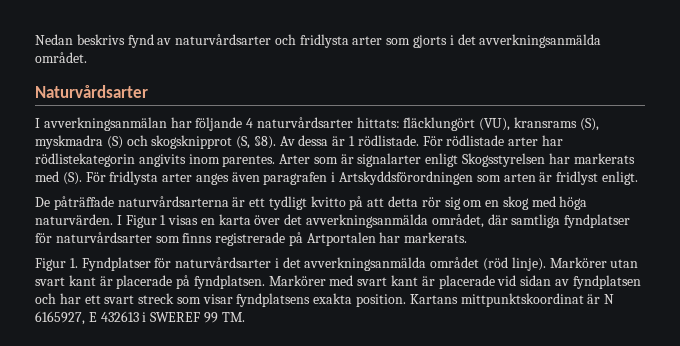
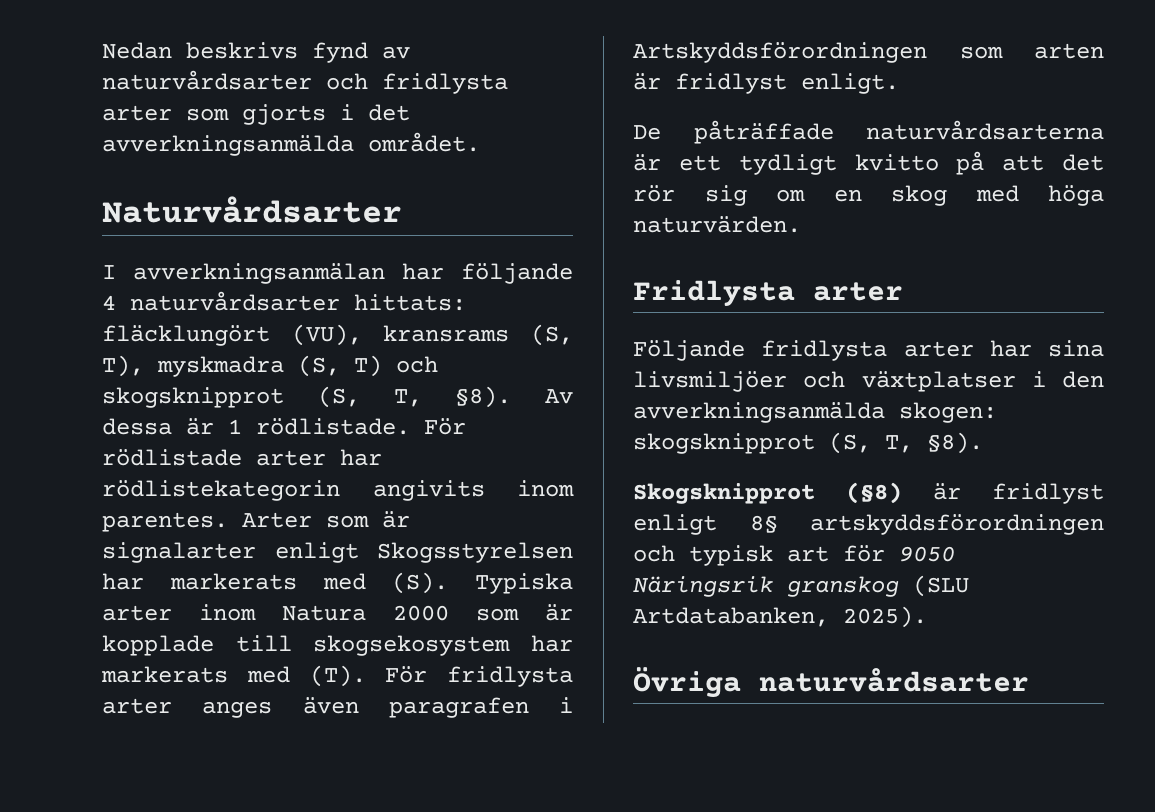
- I avverkningsanmälan har följande 4 naturvårdsarter hittats: fläcklungört (VU), kransrams (S), myskmadra (S) och skogsknipprot (S, §8).
+ I avverkningsanmälan har följande 4 naturvårdsarter hittats: fläcklungört (VU), kransrams (S, T), myskmadra (S, T) och skogsknipprot (S, T, §8).
- Arter som är signalarter enligt Skogsstyrelsen har markerats med (S). För fridlysta arter anges även paragrafen i Artskyddsförordningen som arten är fridlyst enligt.
+ Arter som är signalarter enligt Skogsstyrelsen har markerats med (S). Typiska arter inom Natura 2000 som är kopplade till skogsekosystem har markerats med (T). För fridlysta arter anges även paragrafen i Artskyddsförordningen som arten är fridlyst enligt.
- De påträffade naturvårdsarterna är ett tydligt kvitto på att detta rör sig om en skog med höga naturvärden. I Figur 1 visas en karta över det avverkningsanmälda området, där samtliga fyndplatser för naturvårdsarter som finns registrerade på Artportalen har markerats.
- Figur 1. Fyndplatser för naturvårdsarter i det avverkningsanmälda området (röd linje). Markörer utan svart kant är placerade på fyndplatsen. Markörer med svart kant är placerade vid sidan av fyndplatsen och har ett svart streck som visar fyndplatsens exakta position. Kartans mittpunktskoordinat är N 6165927, E 432613 i SWEREF 99 TM.
+ De påträffade naturvårdsarterna är ett tydligt kvitto på att det rör sig om en skog med höga naturvärden.
+ Fridlysta arter
+ Följande fridlysta arter har sina livsmiljöer och växtplatser i den avverkningsanmälda skogen: skogsknipprot (S, T, §8).
+ Skogsknipprot (§8) är fridlyst enligt 8§ artskyddsförordningen och typisk art för 9050 Näringsrik granskog (SLU Artdatabanken, 2025).
+ Övriga naturvårdsarter

